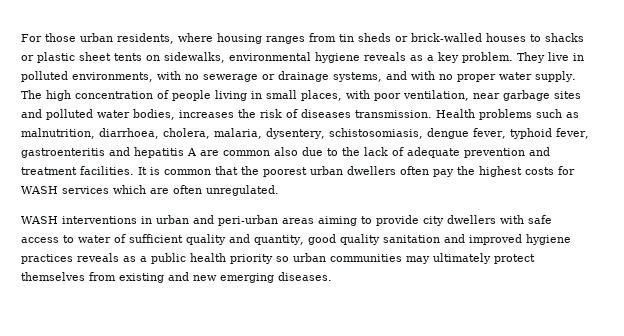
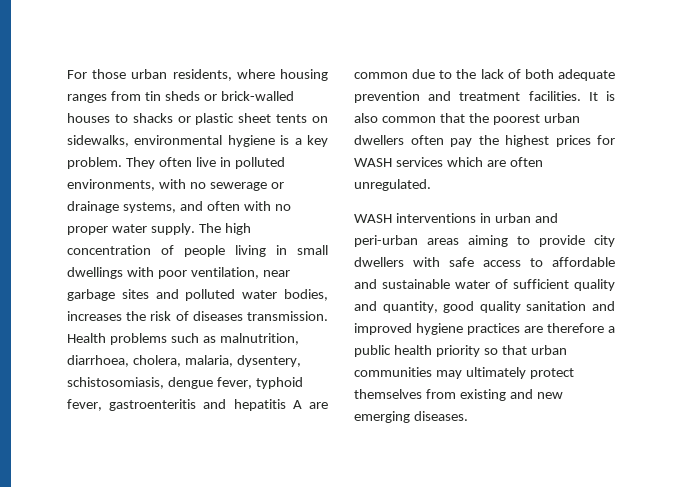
- For those urban residents, where housing ranges from tin sheds or brick-walled houses to shacks or plastic sheet tents on sidewalks, environmental hygiene reveals as a key problem.
+ For those urban residents, where housing ranges from tin sheds or brick-walled houses to shacks or plastic sheet tents on sidewalks, environmental hygiene is a key problem.
- They live in polluted environments, with no sewerage or drainage systems, and with no proper water supply.
+ They often live in polluted environments, with no sewerage or drainage systems, and often with no proper water supply.
- The high concentration of people living in small places, with poor ventilation, near garbage sites and polluted water bodies, increases the risk of diseases transmission.
+ The high concentration of people living in small dwellings with poor ventilation, near garbage sites and polluted water bodies, increases the risk of diseases transmission.
- Health problems such as malnutrition, diarrhoea, cholera, malaria, dysentery, schistosomiasis, dengue fever, typhoid fever, gastroenteritis and hepatitis A are common also due to the lack of adequate prevention and treatment facilities.
+ Health problems such as malnutrition, diarrhoea, cholera, malaria, dysentery, schistosomiasis, dengue fever, typhoid fever, gastroenteritis and hepatitis A are common due to the lack of both adequate prevention and treatment facilities.
- It is common that the poorest urban dwellers often pay the highest costs for WASH services which are often unregulated.
+ It is also common that the poorest urban dwellers often pay the highest prices for WASH services which are often unregulated.
- WASH interventions in urban and peri-urban areas aiming to provide city dwellers with safe access to water of sufficient quality and quantity, good quality sanitation and improved hygiene practices reveals as a public health priority so urban communities may ultimately protect themselves from existing and new emerging diseases.
+ WASH interventions in urban and peri-urban areas aiming to provide city dwellers with safe access to affordable and sustainable water of sufficient quality and quantity, good quality sanitation and improved hygiene practices are therefore a public health priority so that urban communities may ultimately protect themselves from existing and new emerging diseases.

